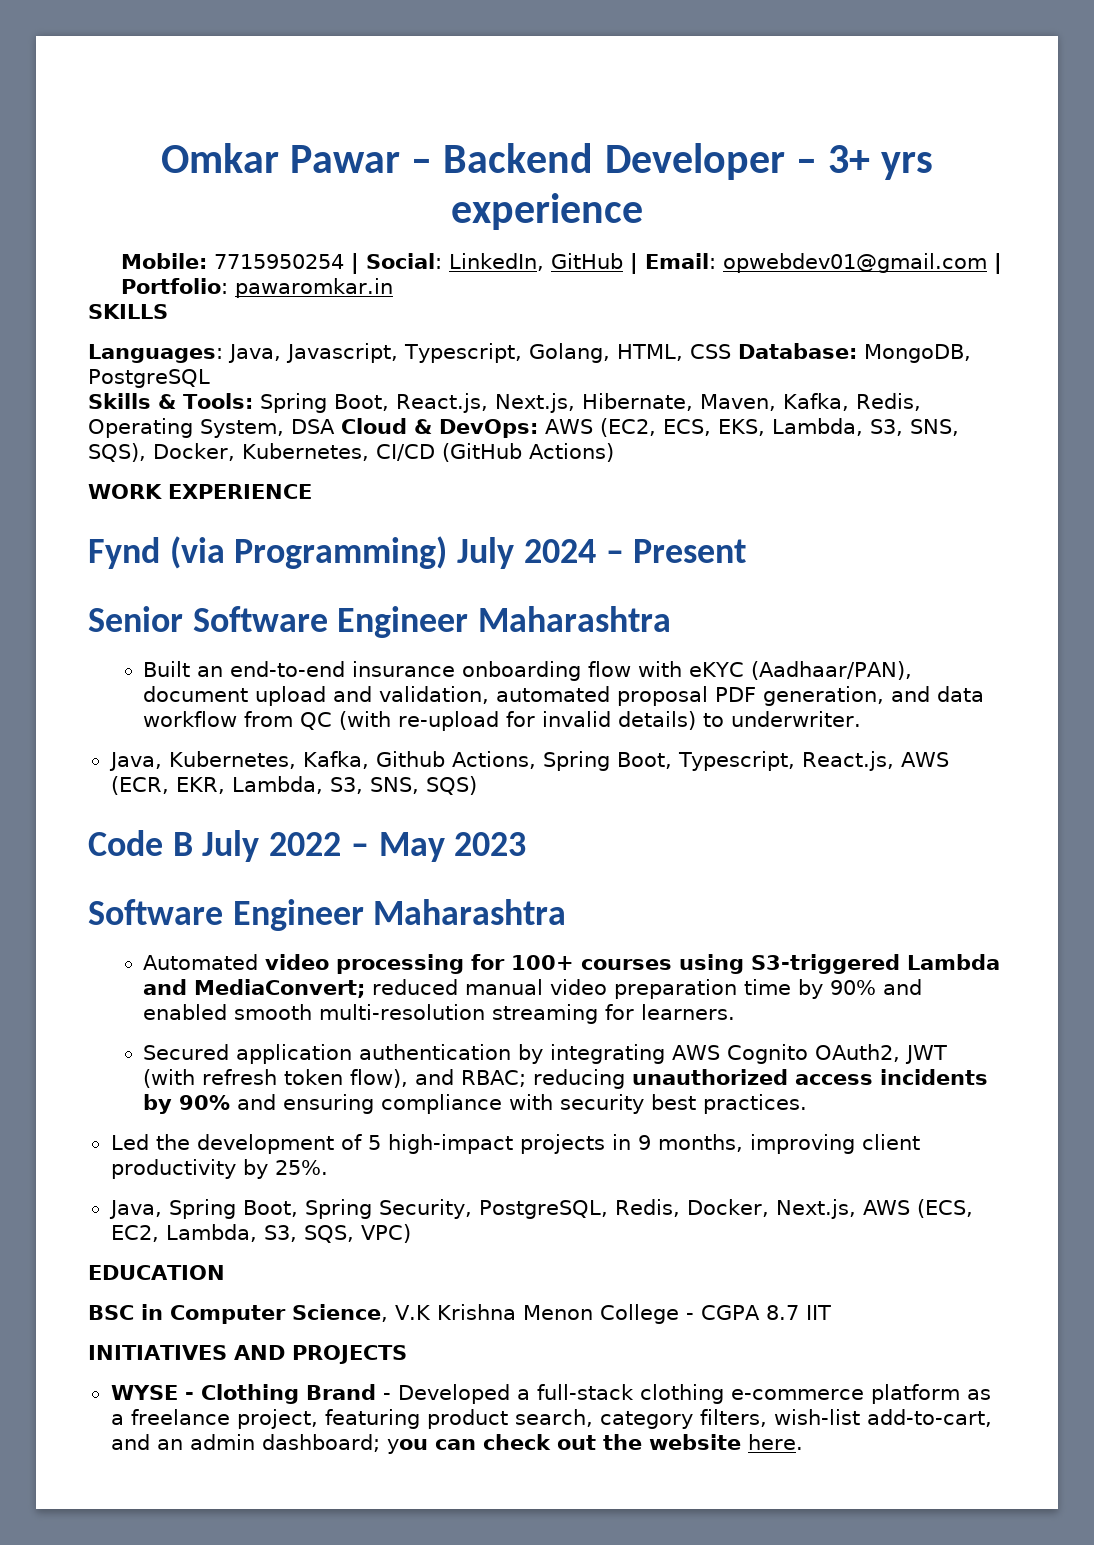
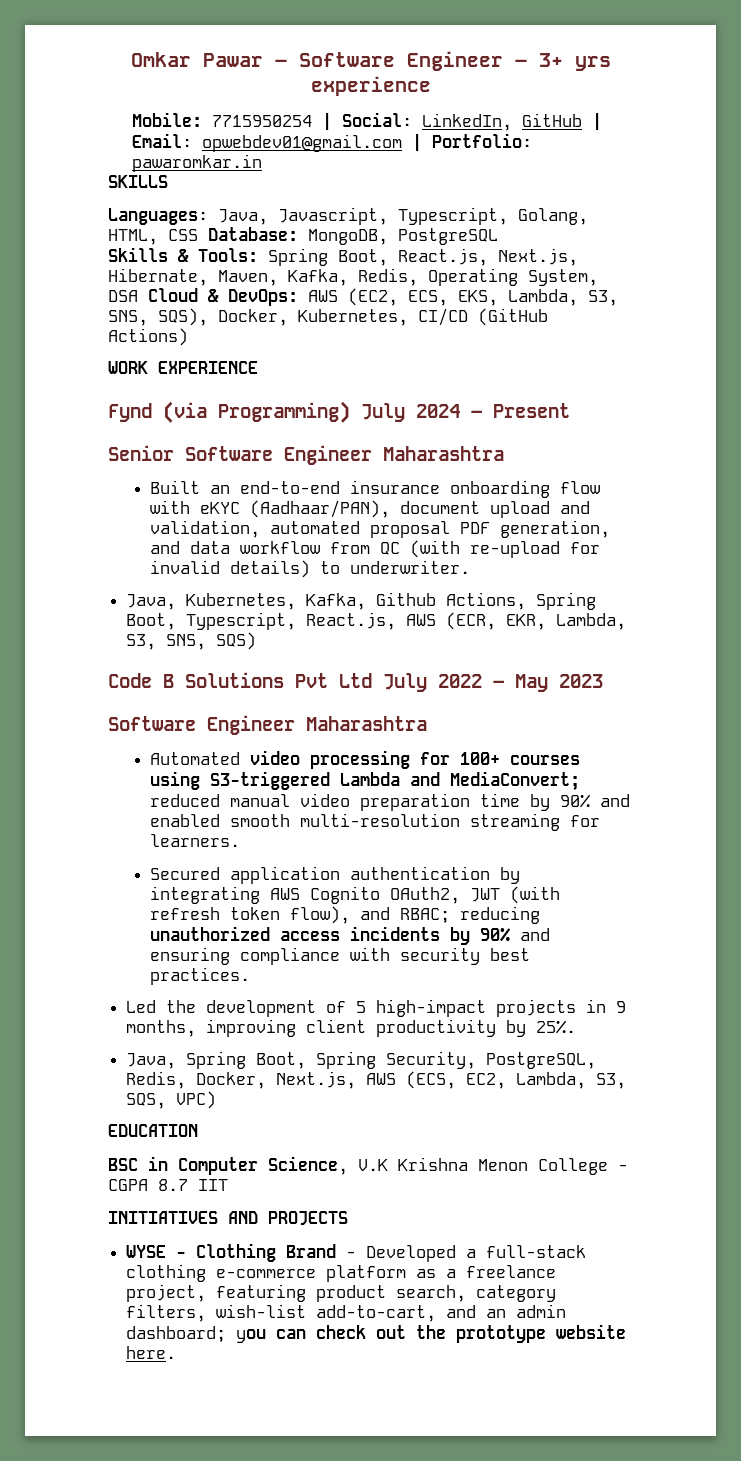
- Omkar Pawar – Backend Developer – 3+ yrs experience
+ Omkar Pawar – Software Engineer – 3+ yrs experience
- Code B July 2022 – May 2023
+ Code B Solutions Pvt Ltd July 2022 – May 2023
- WYSE - Clothing Brand - Developed a full-stack clothing e-commerce platform as a freelance project, featuring product search, category filters, wish-list add-to-cart, and an admin dashboard; you can check out the website here.
+ WYSE - Clothing Brand - Developed a full-stack clothing e-commerce platform as a freelance project, featuring product search, category filters, wish-list add-to-cart, and an admin dashboard; you can check out the prototype website here.

